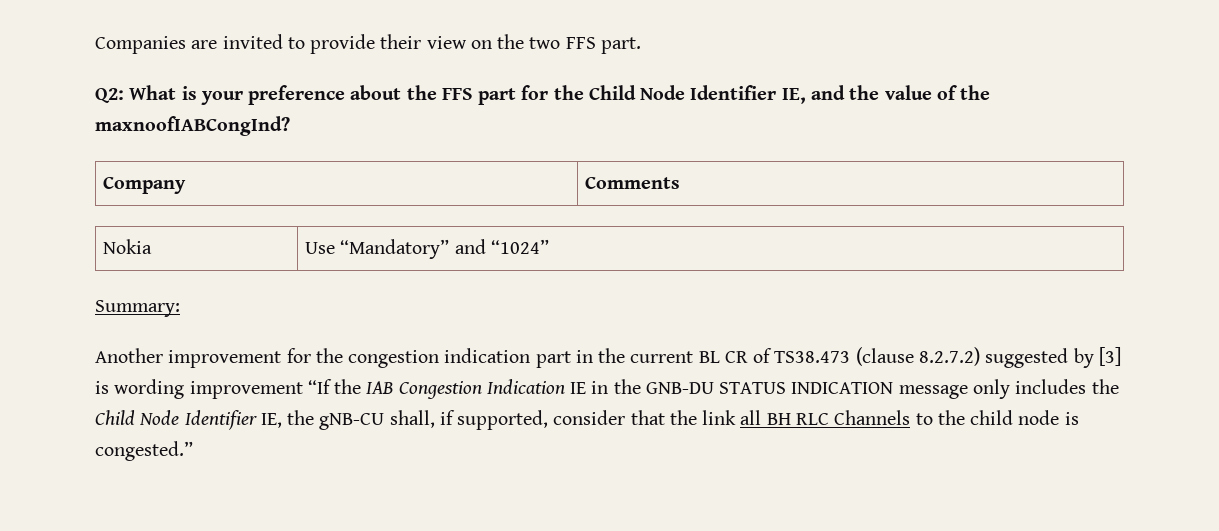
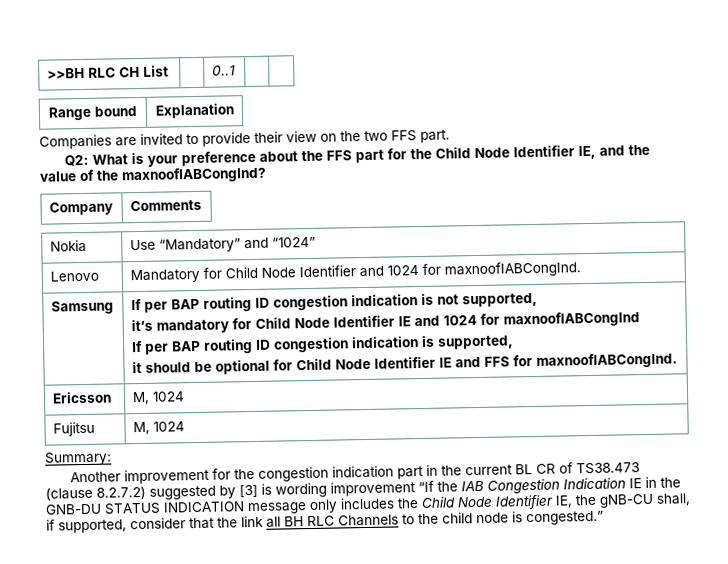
+ >>BH RLC CH List | | 0..1 | |
+ Range bound | Explanation
+ Lenovo | Mandatory for Child Node Identifier and 1024 for maxnoofIABCongInd.
+ Samsung | If per BAP routing ID congestion indication is not supported,
+ it’s mandatory for Child Node Identifier IE and 1024 for maxnoofIABCongInd
+ If per BAP routing ID congestion indication is supported,
+ it should be optional for Child Node Identifier IE and FFS for maxnoofIABCongInd.
+ Ericsson | M, 1024
+ Fujitsu | M, 1024

